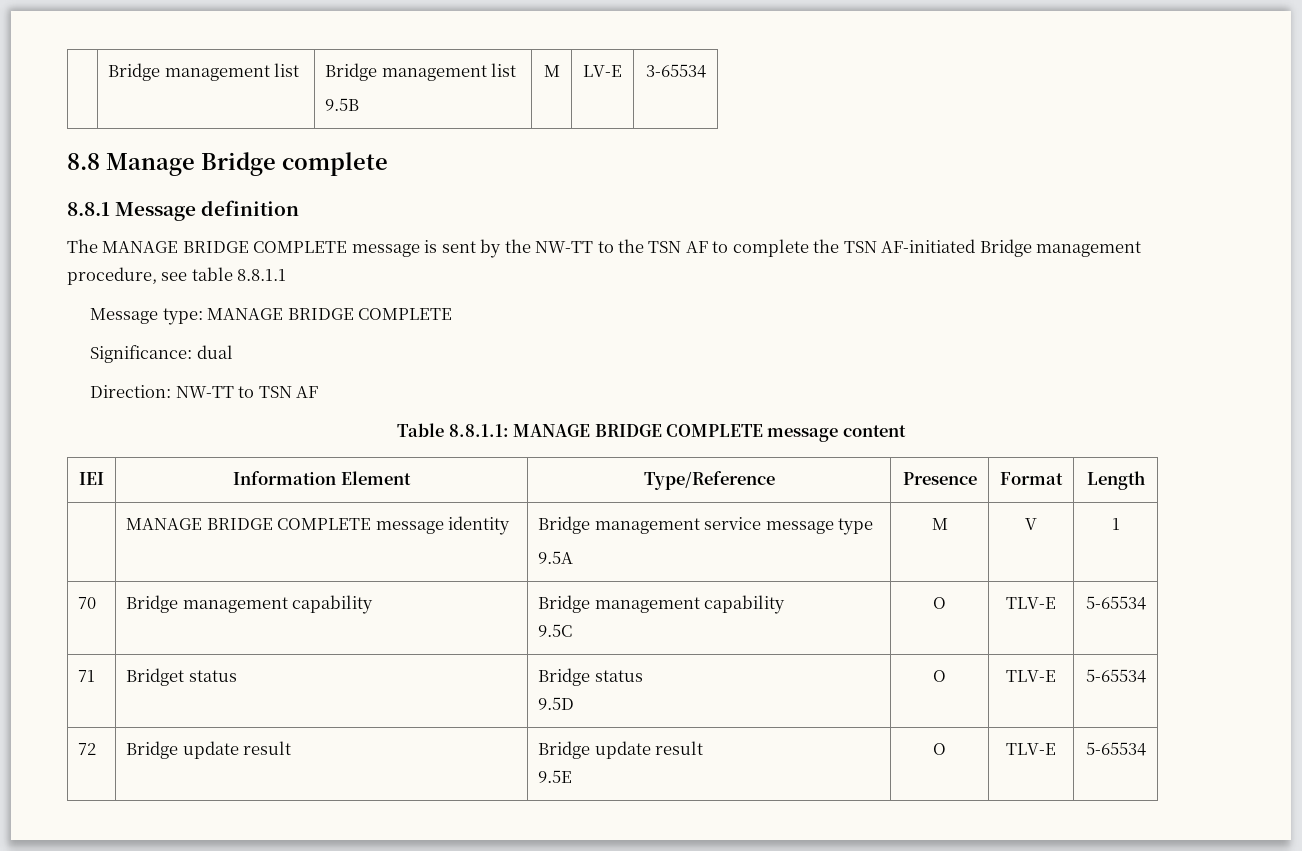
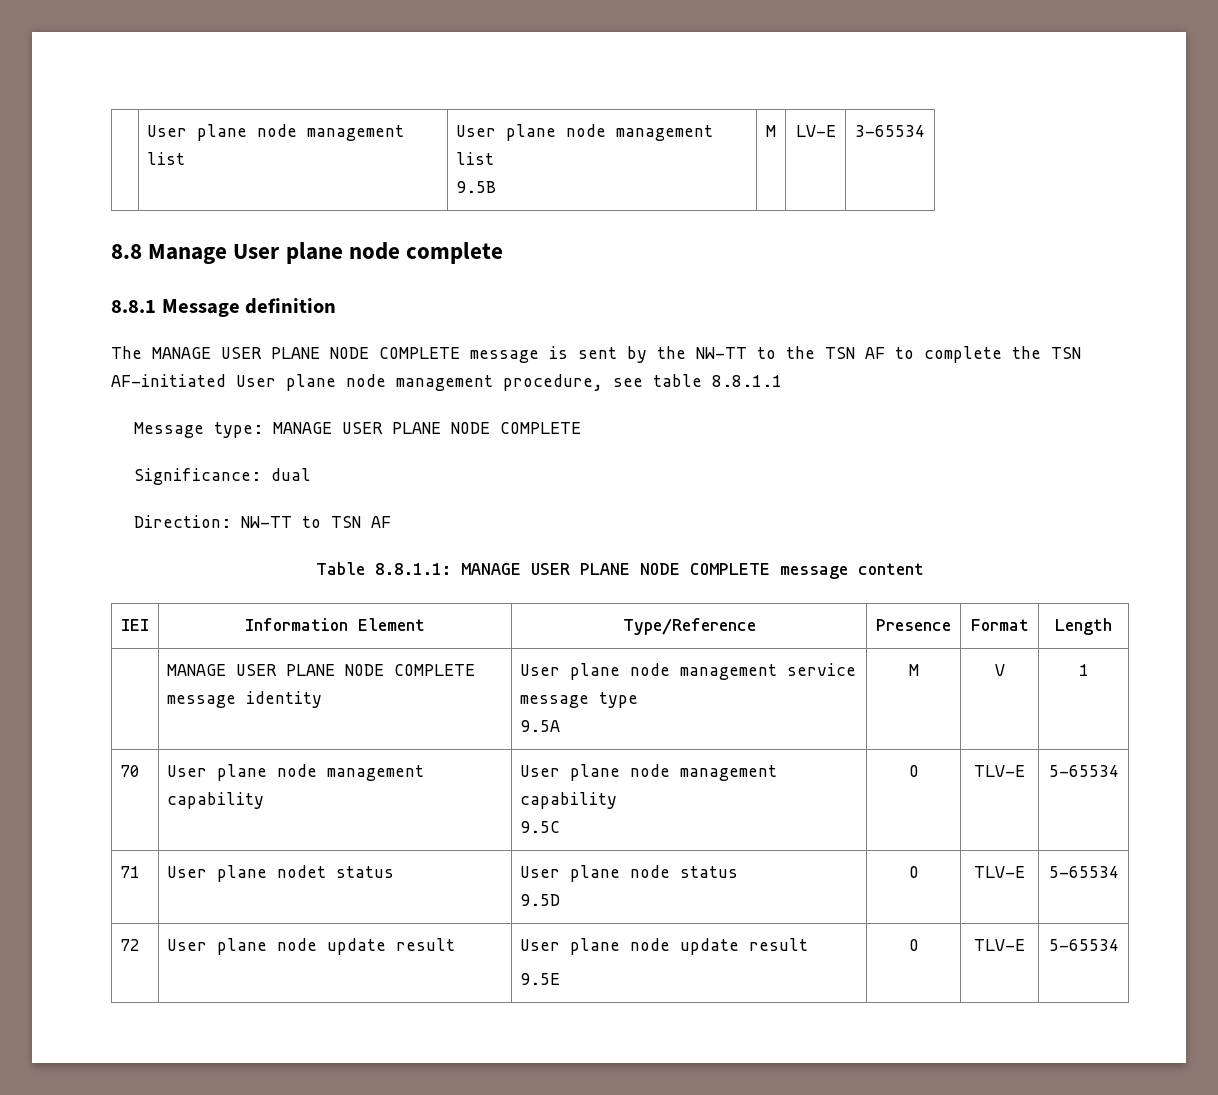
- | Bridge management list | Bridge management list
+ | User plane node management list | User plane node management list
- 8.8 Manage Bridge complete
+ 8.8 Manage User plane node complete
- The MANAGE BRIDGE COMPLETE message is sent by the NW-TT to the TSN AF to complete the TSN AF-initiated Bridge management procedure, see table 8.8.1.1
+ The MANAGE USER PLANE NODE COMPLETE message is sent by the NW-TT to the TSN AF to complete the TSN AF-initiated User plane node management procedure, see table 8.8.1.1
- Message type: MANAGE BRIDGE COMPLETE
+ Message type: MANAGE USER PLANE NODE COMPLETE
- Table 8.8.1.1: MANAGE BRIDGE COMPLETE message content
+ Table 8.8.1.1: MANAGE USER PLANE NODE COMPLETE message content
- | MANAGE BRIDGE COMPLETE message identity | Bridge management service message type
+ | MANAGE USER PLANE NODE COMPLETE message identity | User plane node management service message type
- 70 | Bridge management capability | Bridge management capability
+ 70 | User plane node management capability | User plane node management capability
- 71 | Bridget status | Bridge status
+ 71 | User plane nodet status | User plane node status
- 72 | Bridge update result | Bridge update result
+ 72 | User plane node update result | User plane node update result

